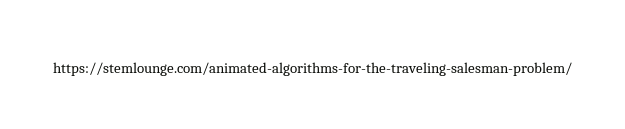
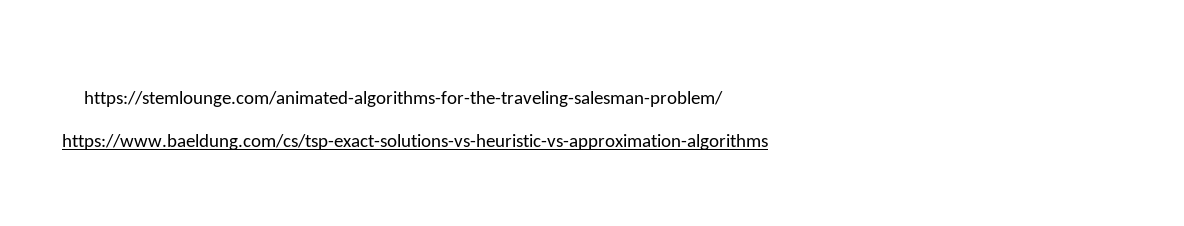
+ https://www.baeldung.com/cs/tsp-exact-solutions-vs-heuristic-vs-approximation-algorithms

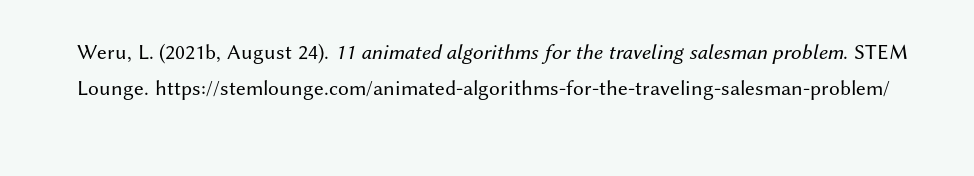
- https://stemlounge.com/animated-algorithms-for-the-traveling-salesman-problem/
+ Weru, L. (2021b, August 24). 11 animated algorithms for the traveling salesman problem. STEM Lounge. https://stemlounge.com/animated-algorithms-for-the-traveling-salesman-problem/
- https://www.baeldung.com/cs/tsp-exact-solutions-vs-heuristic-vs-approximation-algorithms

